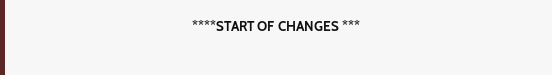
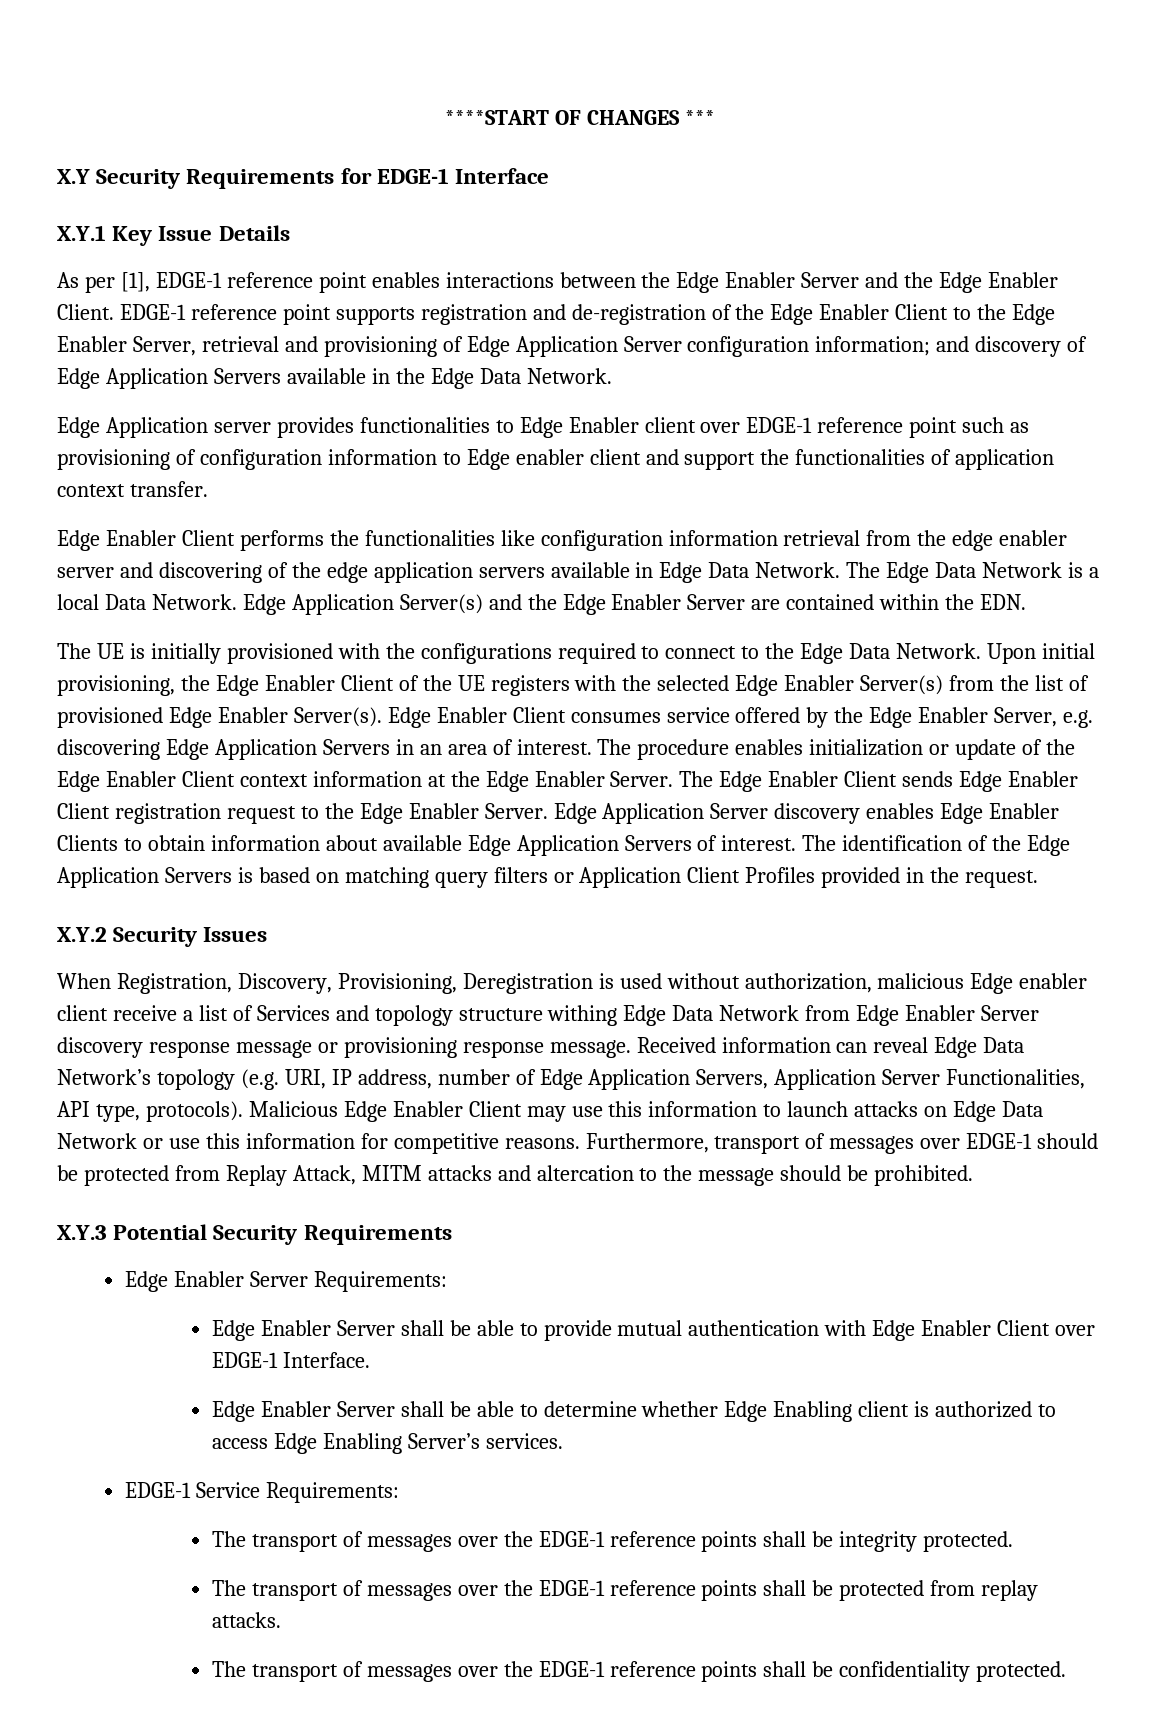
+ X.Y Security Requirements for EDGE-1 Interface
+ X.Y.1 Key Issue Details
+ As per [1], EDGE-1 reference point enables interactions between the Edge Enabler Server and the Edge Enabler Client. EDGE-1 reference point supports registration and de-registration of the Edge Enabler Client to the Edge Enabler Server, retrieval and provisioning of Edge Application Server configuration information; and discovery of Edge Application Servers available in the Edge Data Network.
+ Edge Application server provides functionalities to Edge Enabler client over EDGE-1 reference point such as provisioning of configuration information to Edge enabler client and support the functionalities of application context transfer.
+ Edge Enabler Client performs the functionalities like configuration information retrieval from the edge enabler server and discovering of the edge application servers available in Edge Data Network. The Edge Data Network is a local Data Network. Edge Application Server(s) and the Edge Enabler Server are contained within the EDN.
+ The UE is initially provisioned with the configurations required to connect to the Edge Data Network. Upon initial provisioning, the Edge Enabler Client of the UE registers with the selected Edge Enabler Server(s) from the list of provisioned Edge Enabler Server(s). Edge Enabler Client consumes service offered by the Edge Enabler Server, e.g. discovering Edge Application Servers in an area of interest. The procedure enables initialization or update of the Edge Enabler Client context information at the Edge Enabler Server. The Edge Enabler Client sends Edge Enabler Client registration request to the Edge Enabler Server. Edge Application Server discovery enables Edge Enabler Clients to obtain information about available Edge Application Servers of interest. The identification of the Edge Application Servers is based on matching query filters or Application Client Profiles provided in the request.
+ X.Y.2 Security Issues
+ When Registration, Discovery, Provisioning, Deregistration is used without authorization, malicious Edge enabler client receive a list of Services and topology structure withing Edge Data Network from Edge Enabler Server discovery response message or provisioning response message. Received information can reveal Edge Data Network’s topology (e.g. URI, IP address, number of Edge Application Servers, Application Server Functionalities, API type, protocols). Malicious Edge Enabler Client may use this information to launch attacks on Edge Data Network or use this information for competitive reasons. Furthermore, transport of messages over EDGE-1 should be protected from Replay Attack, MITM attacks and altercation to the message should be prohibited.
+ X.Y.3 Potential Security Requirements
+ Edge Enabler Server Requirements:
+ Edge Enabler Server shall be able to provide mutual authentication with Edge Enabler Client over EDGE-1 Interface.
+ Edge Enabler Server shall be able to determine whether Edge Enabling client is authorized to access Edge Enabling Server’s services.
+ EDGE-1 Service Requirements:
+ The transport of messages over the EDGE-1 reference points shall be integrity protected.
+ The transport of messages over the EDGE-1 reference points shall be protected from replay attacks.
+ The transport of messages over the EDGE-1 reference points shall be confidentiality protected.

